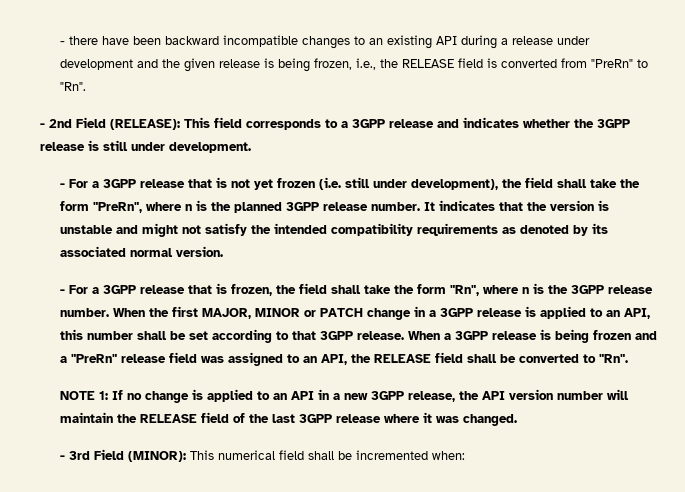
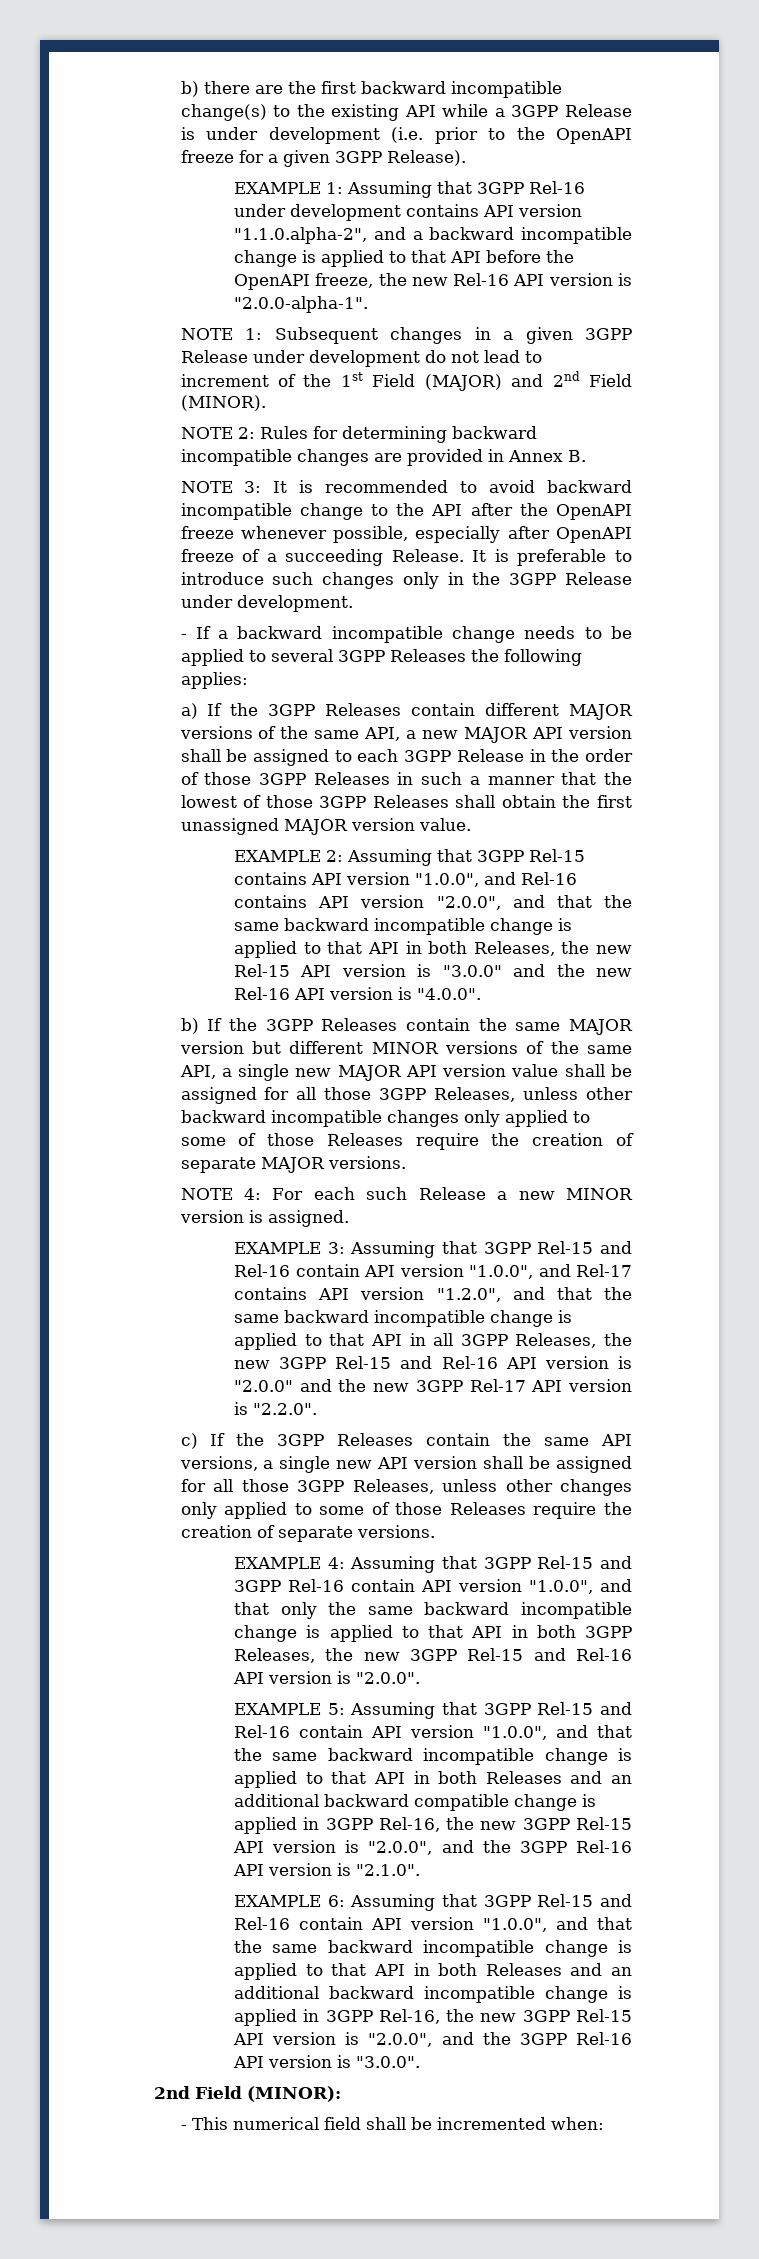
- - there have been backward incompatible changes to an existing API during a release under development and the given release is being frozen, i.e., the RELEASE field is converted from "PreRn" to "Rn".
- - 2nd Field (RELEASE): This field corresponds to a 3GPP release and indicates whether the 3GPP release is still under development.
- - For a 3GPP release that is not yet frozen (i.e. still under development), the field shall take the form "PreRn", where n is the planned 3GPP release number. It indicates that the version is unstable and might not satisfy the intended compatibility requirements as denoted by its associated normal version.
- - For a 3GPP release that is frozen, the field shall take the form "Rn", where n is the 3GPP release number. When the first MAJOR, MINOR or PATCH change in a 3GPP release is applied to an API, this number shall be set according to that 3GPP release. When a 3GPP release is being frozen and a "PreRn" release field was assigned to an API, the RELEASE field shall be converted to "Rn".
- NOTE 1: If no change is applied to an API in a new 3GPP release, the API version number will maintain the RELEASE field of the last 3GPP release where it was changed.
- - 3rd Field (MINOR): This numerical field shall be incremented when:
+ b) there are the first backward incompatible change(s) to the existing API while a 3GPP Release is under development (i.e. prior to the OpenAPI freeze for a given 3GPP Release).
+ EXAMPLE 1: Assuming that 3GPP Rel-16 under development contains API version "1.1.0.alpha-2", and a backward incompatible change is applied to that API before the OpenAPI freeze, the new Rel-16 API version is "2.0.0-alpha-1".
+ NOTE 1: Subsequent changes in a given 3GPP Release under development do not lead to increment of the 1st Field (MAJOR) and 2nd Field (MINOR).
+ NOTE 2: Rules for determining backward incompatible changes are provided in Annex B.
+ NOTE 3: It is recommended to avoid backward incompatible change to the API after the OpenAPI freeze whenever possible, especially after OpenAPI freeze of a succeeding Release. It is preferable to introduce such changes only in the 3GPP Release under development.
+ - If a backward incompatible change needs to be applied to several 3GPP Releases the following applies:
+ a) If the 3GPP Releases contain different MAJOR versions of the same API, a new MAJOR API version shall be assigned to each 3GPP Release in the order of those 3GPP Releases in such a manner that the lowest of those 3GPP Releases shall obtain the first unassigned MAJOR version value.
+ EXAMPLE 2: Assuming that 3GPP Rel-15 contains API version "1.0.0", and Rel-16 contains API version "2.0.0", and that the same backward incompatible change is applied to that API in both Releases, the new Rel-15 API version is "3.0.0" and the new Rel-16 API version is "4.0.0".
+ b) If the 3GPP Releases contain the same MAJOR version but different MINOR versions of the same API, a single new MAJOR API version value shall be assigned for all those 3GPP Releases, unless other backward incompatible changes only applied to some of those Releases require the creation of separate MAJOR versions.
+ NOTE 4: For each such Release a new MINOR version is assigned.
+ EXAMPLE 3: Assuming that 3GPP Rel-15 and Rel-16 contain API version "1.0.0", and Rel-17 contains API version "1.2.0", and that the same backward incompatible change is applied to that API in all 3GPP Releases, the new 3GPP Rel-15 and Rel-16 API version is "2.0.0" and the new 3GPP Rel-17 API version is "2.2.0".
+ c) If the 3GPP Releases contain the same API versions, a single new API version shall be assigned for all those 3GPP Releases, unless other changes only applied to some of those Releases require the creation of separate versions.
+ EXAMPLE 4: Assuming that 3GPP Rel-15 and 3GPP Rel-16 contain API version "1.0.0", and that only the same backward incompatible change is applied to that API in both 3GPP Releases, the new 3GPP Rel-15 and Rel-16 API version is "2.0.0".
+ EXAMPLE 5: Assuming that 3GPP Rel-15 and Rel-16 contain API version "1.0.0", and that the same backward incompatible change is applied to that API in both Releases and an additional backward compatible change is applied in 3GPP Rel-16, the new 3GPP Rel-15 API version is "2.0.0", and the 3GPP Rel-16 API version is "2.1.0".
+ EXAMPLE 6: Assuming that 3GPP Rel-15 and Rel-16 contain API version "1.0.0", and that the same backward incompatible change is applied to that API in both Releases and an additional backward incompatible change is applied in 3GPP Rel-16, the new 3GPP Rel-15 API version is "2.0.0", and the 3GPP Rel-16 API version is "3.0.0".
+ 2nd Field (MINOR):
+ - This numerical field shall be incremented when:

